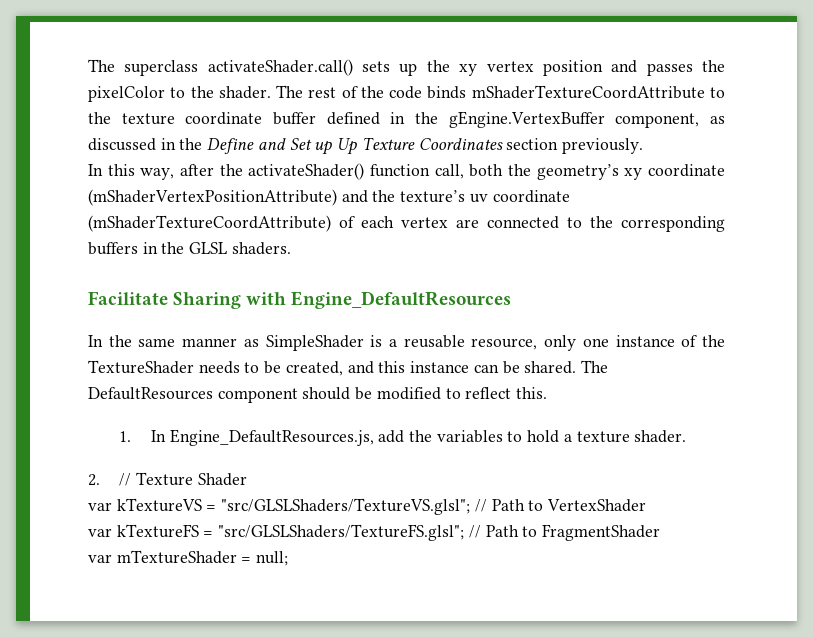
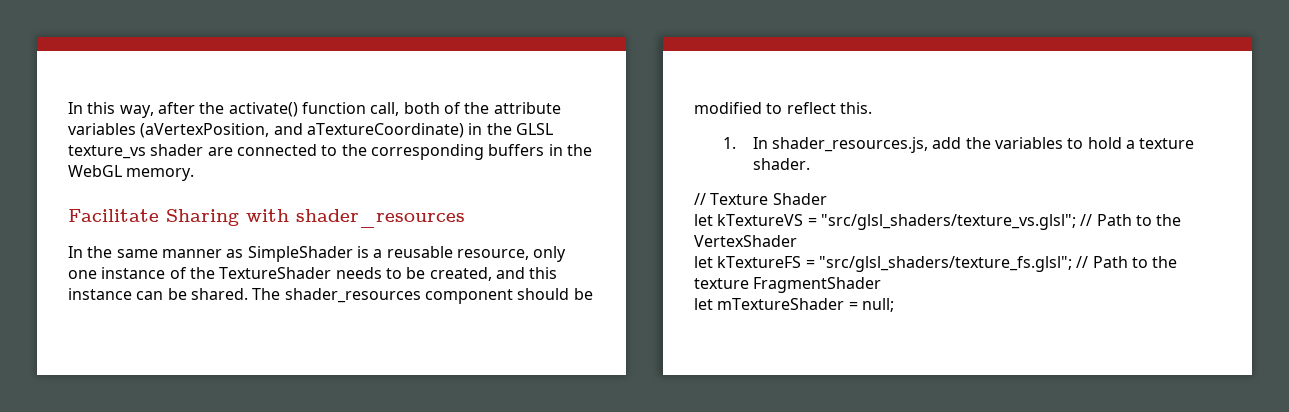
- The superclass activateShader.call() sets up the xy vertex position and passes the pixelColor to the shader. The rest of the code binds mShaderTextureCoordAttribute to the texture coordinate buffer defined in the gEngine.VertexBuffer component, as discussed in the Define and Set up Up Texture Coordinates section previously.
- In this way, after the activateShader() function call, both the geometry’s xy coordinate (mShaderVertexPositionAttribute) and the texture’s uv coordinate (mShaderTextureCoordAttribute) of each vertex are connected to the corresponding buffers in the GLSL shaders.
+ In this way, after the activate() function call, both of the attribute variables (aVertexPosition, and aTextureCoordinate) in the GLSL texture_vs shader are connected to the corresponding buffers in the WebGL memory.
- Facilitate Sharing with Engine_DefaultResources
+ Facilitate Sharing with shader_resources
- The DefaultResources component should be modified to reflect this.
+ The shader_resources component should be modified to reflect this.
- 1. In Engine_DefaultResources.js, add the variables to hold a texture shader.
+ 1. In shader_resources.js, add the variables to hold a texture shader.
- 2. // Texture Shader
+ // Texture Shader
- var kTextureVS = "src/GLSLShaders/TextureVS.glsl"; // Path to VertexShader
+ let kTextureVS = "src/glsl_shaders/texture_vs.glsl"; // Path to the VertexShader
- var kTextureFS = "src/GLSLShaders/TextureFS.glsl"; // Path to FragmentShader
+ let kTextureFS = "src/glsl_shaders/texture_fs.glsl"; // Path to the texture FragmentShader
- var mTextureShader = null;
+ let mTextureShader = null;

